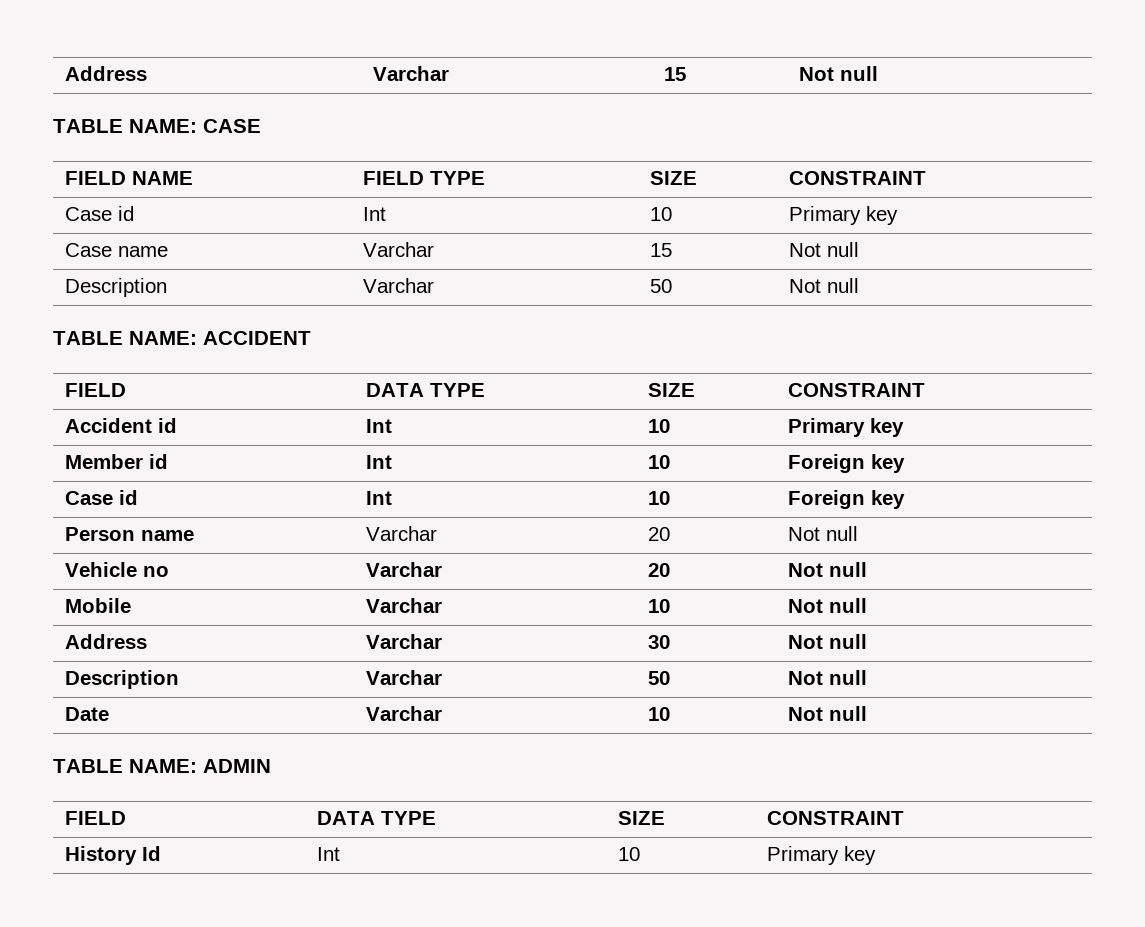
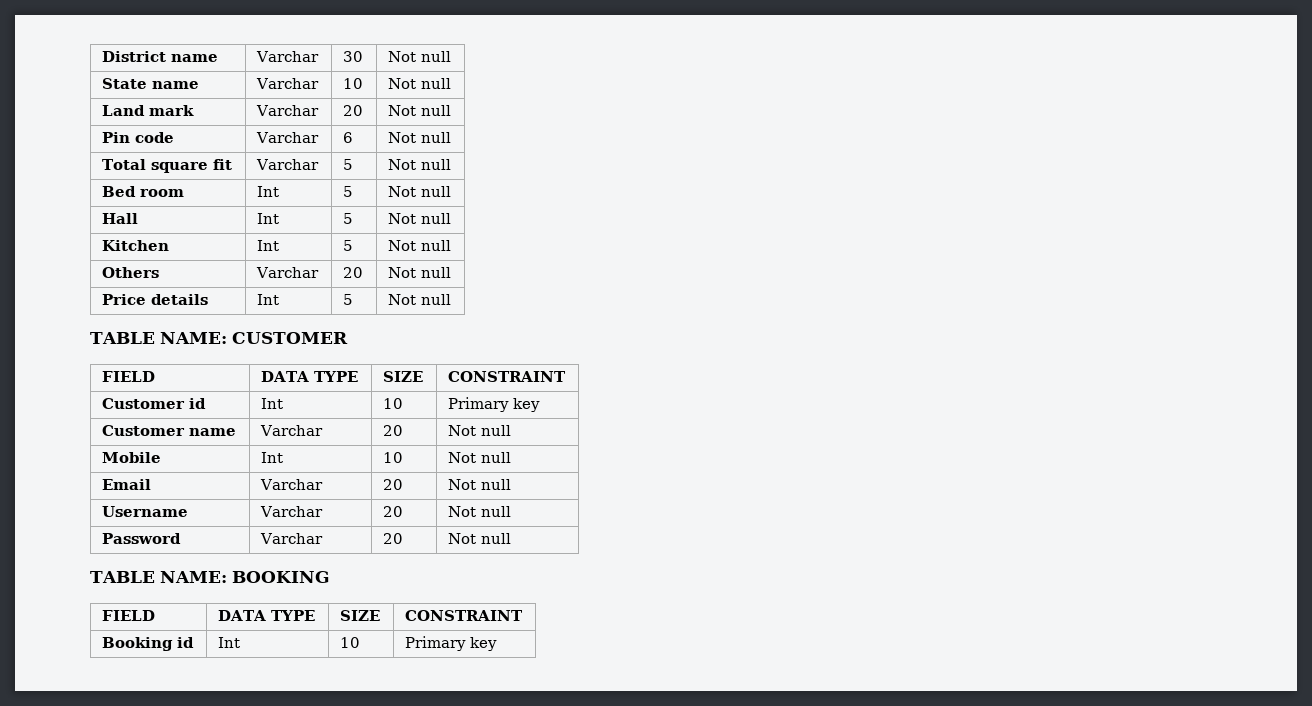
- Address | Varchar | 15 | Not null
- TABLE NAME: CASE
- FIELD NAME | FIELD TYPE | SIZE | CONSTRAINT
- Case id | Int | 10 | Primary key
- Case name | Varchar | 15 | Not null
- Description | Varchar | 50 | Not null
- TABLE NAME: ACCIDENT
+ District name | Varchar | 30 | Not null
+ State name | Varchar | 10 | Not null
+ Land mark | Varchar | 20 | Not null
+ Pin code | Varchar | 6 | Not null
+ Total square fit | Varchar | 5 | Not null
+ Bed room | Int | 5 | Not null
+ Hall | Int | 5 | Not null
+ Kitchen | Int | 5 | Not null
+ Others | Varchar | 20 | Not null
+ Price details | Int | 5 | Not null
+ TABLE NAME: CUSTOMER
  FIELD | DATA TYPE | SIZE | CONSTRAINT
- Accident id | Int | 10 | Primary key
- Member id | Int | 10 | Foreign key
- Case id | Int | 10 | Foreign key
- Person name | Varchar | 20 | Not null
+ Customer id | Int | 10 | Primary key
+ Customer name | Varchar | 20 | Not null
- Vehicle no | Varchar | 20 | Not null
- Mobile | Varchar | 10 | Not null
- Address | Varchar | 30 | Not null
- Description | Varchar | 50 | Not null
- Date | Varchar | 10 | Not null
- TABLE NAME: ADMIN
+ Mobile | Int | 10 | Not null
+ Email | Varchar | 20 | Not null
+ Username | Varchar | 20 | Not null
+ Password | Varchar | 20 | Not null
+ TABLE NAME: BOOKING
  FIELD | DATA TYPE | SIZE | CONSTRAINT
- History Id | Int | 10 | Primary key
+ Booking id | Int | 10 | Primary key

